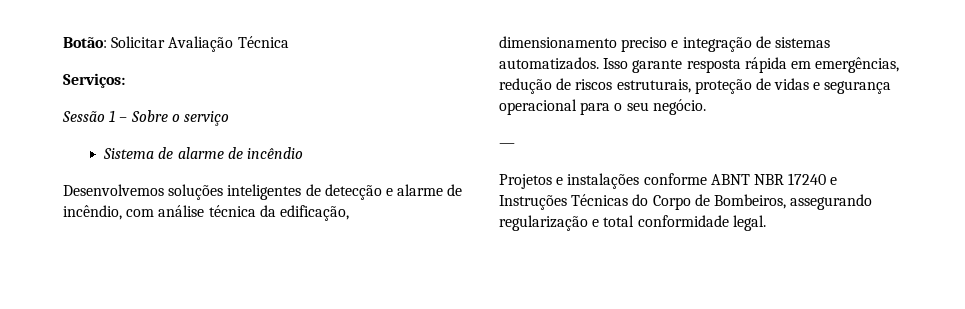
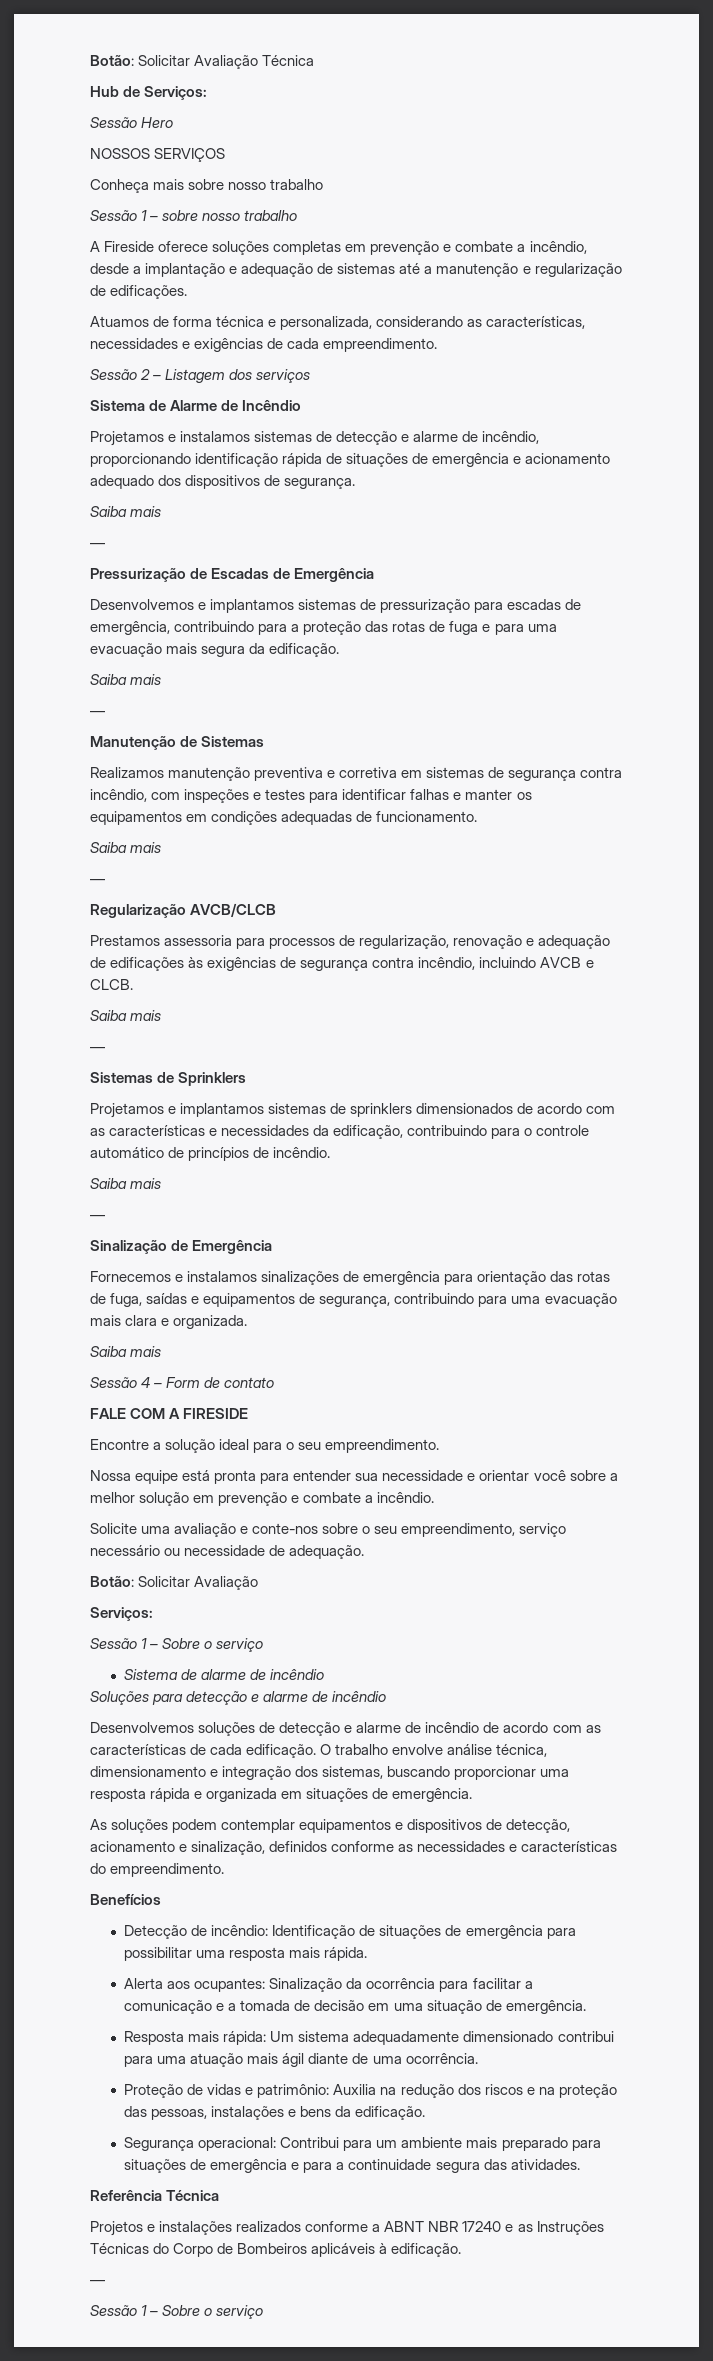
+ Hub de Serviços:
+ Sessão Hero
+ NOSSOS SERVIÇOS
+ Conheça mais sobre nosso trabalho
+ Sessão 1 – sobre nosso trabalho
+ A Fireside oferece soluções completas em prevenção e combate a incêndio, desde a implantação e adequação de sistemas até a manutenção e regularização de edificações.
+ Atuamos de forma técnica e personalizada, considerando as características, necessidades e exigências de cada empreendimento.
+ Sessão 2 – Listagem dos serviços
+ Sistema de Alarme de Incêndio
+ Projetamos e instalamos sistemas de detecção e alarme de incêndio, proporcionando identificação rápida de situações de emergência e acionamento adequado dos dispositivos de segurança.
+ Saiba mais
+ —
+ Pressurização de Escadas de Emergência
+ Desenvolvemos e implantamos sistemas de pressurização para escadas de emergência, contribuindo para a proteção das rotas de fuga e para uma evacuação mais segura da edificação.
+ Saiba mais
+ —
+ Manutenção de Sistemas
+ Realizamos manutenção preventiva e corretiva em sistemas de segurança contra incêndio, com inspeções e testes para identificar falhas e manter os equipamentos em condições adequadas de funcionamento.
+ Saiba mais
+ —
+ Regularização AVCB/CLCB
+ Prestamos assessoria para processos de regularização, renovação e adequação de edificações às exigências de segurança contra incêndio, incluindo AVCB e CLCB.
+ Saiba mais
+ —
+ Sistemas de Sprinklers
+ Projetamos e implantamos sistemas de sprinklers dimensionados de acordo com as características e necessidades da edificação, contribuindo para o controle automático de princípios de incêndio.
+ Saiba mais
+ —
+ Sinalização de Emergência
+ Fornecemos e instalamos sinalizações de emergência para orientação das rotas de fuga, saídas e equipamentos de segurança, contribuindo para uma evacuação mais clara e organizada.
+ Saiba mais
+ Sessão 4 – Form de contato
+ FALE COM A FIRESIDE
+ Encontre a solução ideal para o seu empreendimento.
+ Nossa equipe está pronta para entender sua necessidade e orientar você sobre a melhor solução em prevenção e combate a incêndio.
+ Solicite uma avaliação e conte-nos sobre o seu empreendimento, serviço necessário ou necessidade de adequação.
+ Botão: Solicitar Avaliação
+ Soluções para detecção e alarme de incêndio
- Desenvolvemos soluções inteligentes de detecção e alarme de incêndio, com análise técnica da edificação, dimensionamento preciso e integração de sistemas automatizados. Isso garante resposta rápida em emergências, redução de riscos estruturais, proteção de vidas e segurança operacional para o seu negócio.
- —
+ Desenvolvemos soluções de detecção e alarme de incêndio de acordo com as características de cada edificação. O trabalho envolve análise técnica, dimensionamento e integração dos sistemas, buscando proporcionar uma resposta rápida e organizada em situações de emergência.
+ As soluções podem contemplar equipamentos e dispositivos de detecção, acionamento e sinalização, definidos conforme as necessidades e características do empreendimento.
+ Benefícios
+ Detecção de incêndio: Identificação de situações de emergência para possibilitar uma resposta mais rápida.
+ Alerta aos ocupantes: Sinalização da ocorrência para facilitar a comunicação e a tomada de decisão em uma situação de emergência.
+ Resposta mais rápida: Um sistema adequadamente dimensionado contribui para uma atuação mais ágil diante de uma ocorrência.
+ Proteção de vidas e patrimônio: Auxilia na redução dos riscos e na proteção das pessoas, instalações e bens da edificação.
+ Segurança operacional: Contribui para um ambiente mais preparado para situações de emergência e para a continuidade segura das atividades.
+ Referência Técnica
- Projetos e instalações conforme ABNT NBR 17240 e Instruções Técnicas do Corpo de Bombeiros, assegurando regularização e total conformidade legal.
+ Projetos e instalações realizados conforme a ABNT NBR 17240 e as Instruções Técnicas do Corpo de Bombeiros aplicáveis à edificação.
+ —
+ Sessão 1 – Sobre o serviço

